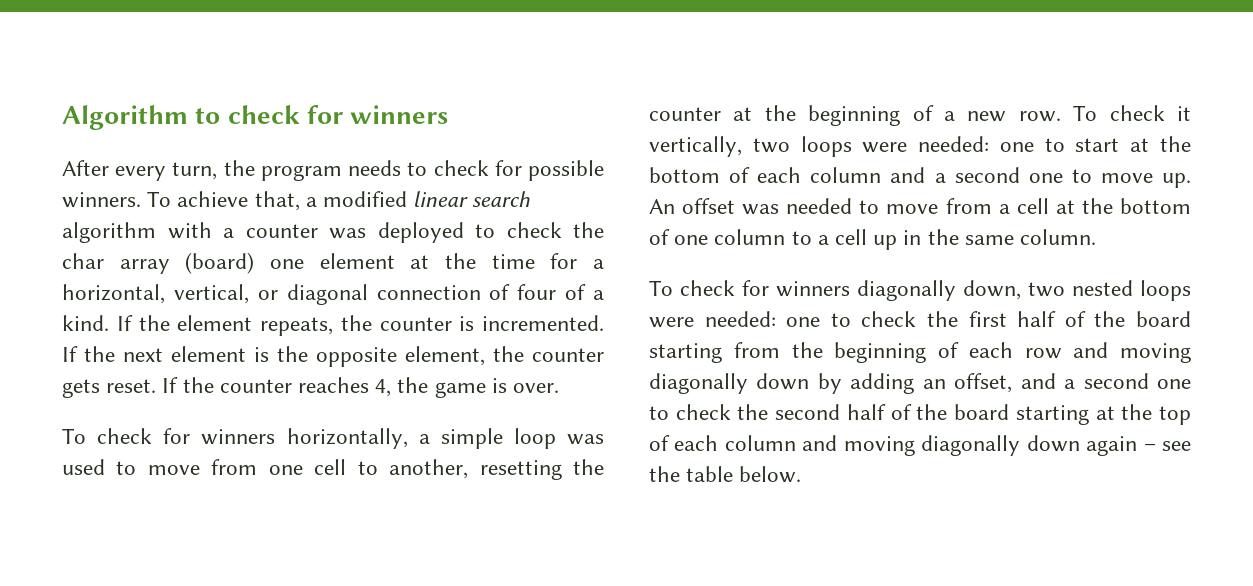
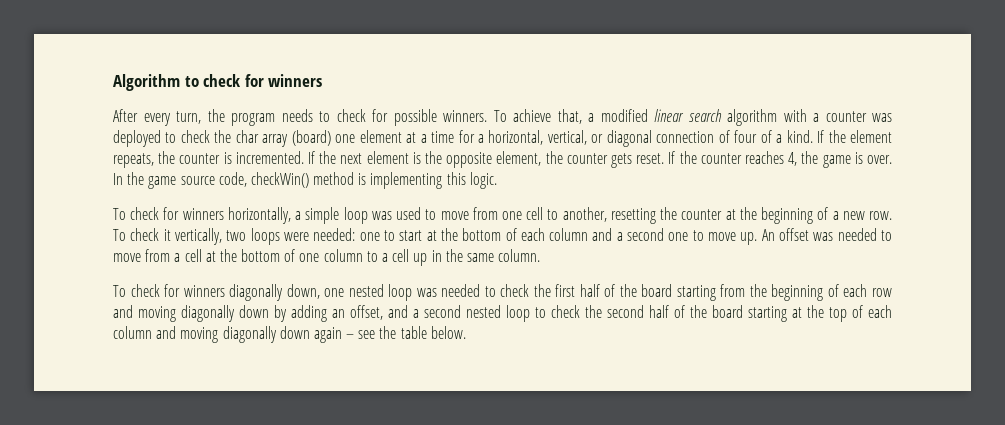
- To achieve that, a modified linear search algorithm with a counter was deployed to check the char array (board) one element at the time for a horizontal, vertical, or diagonal connection of four of a kind.
+ To achieve that, a modified linear search algorithm with a counter was deployed to check the char array (board) one element at a time for a horizontal, vertical, or diagonal connection of four of a kind.
+ In the game source code, checkWin() method is implementing this logic.
- To check for winners diagonally down, two nested loops were needed: one to check the first half of the board starting from the beginning of each row and moving diagonally down by adding an offset, and a second one to check the second half of the board starting at the top of each column and moving diagonally down again – see the table below.
+ To check for winners diagonally down, one nested loop was needed to check the first half of the board starting from the beginning of each row and moving diagonally down by adding an offset, and a second nested loop to check the second half of the board starting at the top of each column and moving diagonally down again – see the table below.

